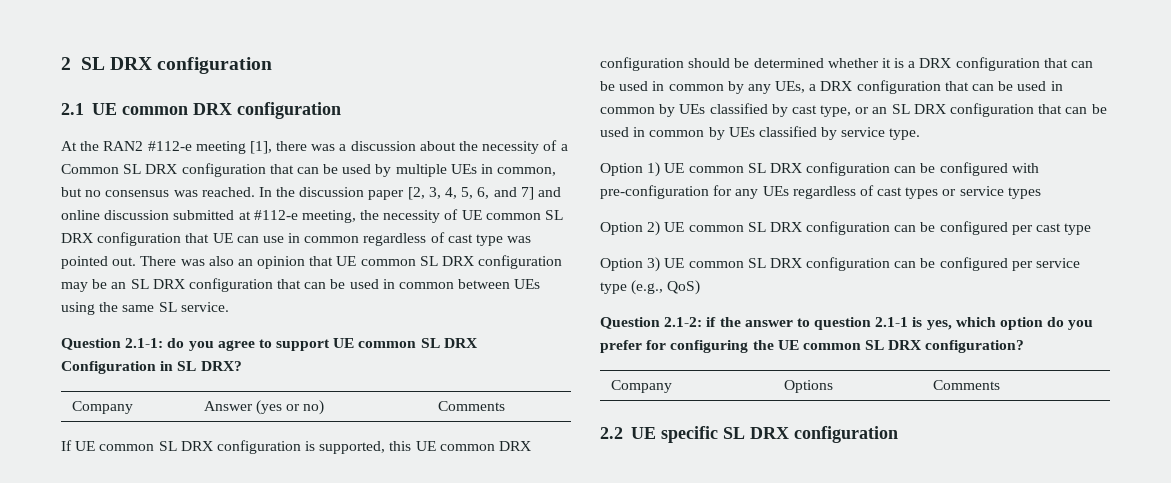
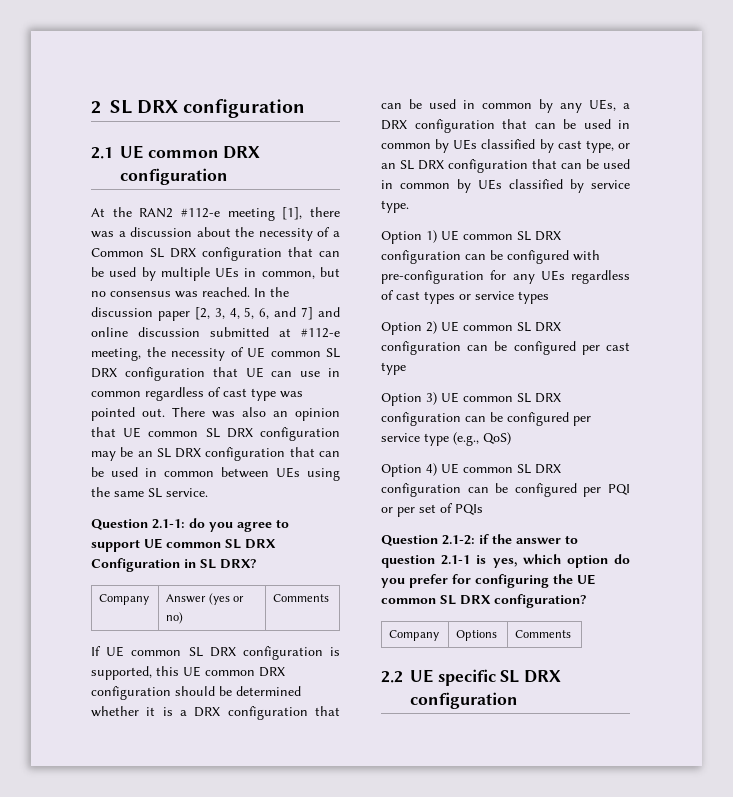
+ Option 4) UE common SL DRX configuration can be configured per PQI or per set of PQIs

